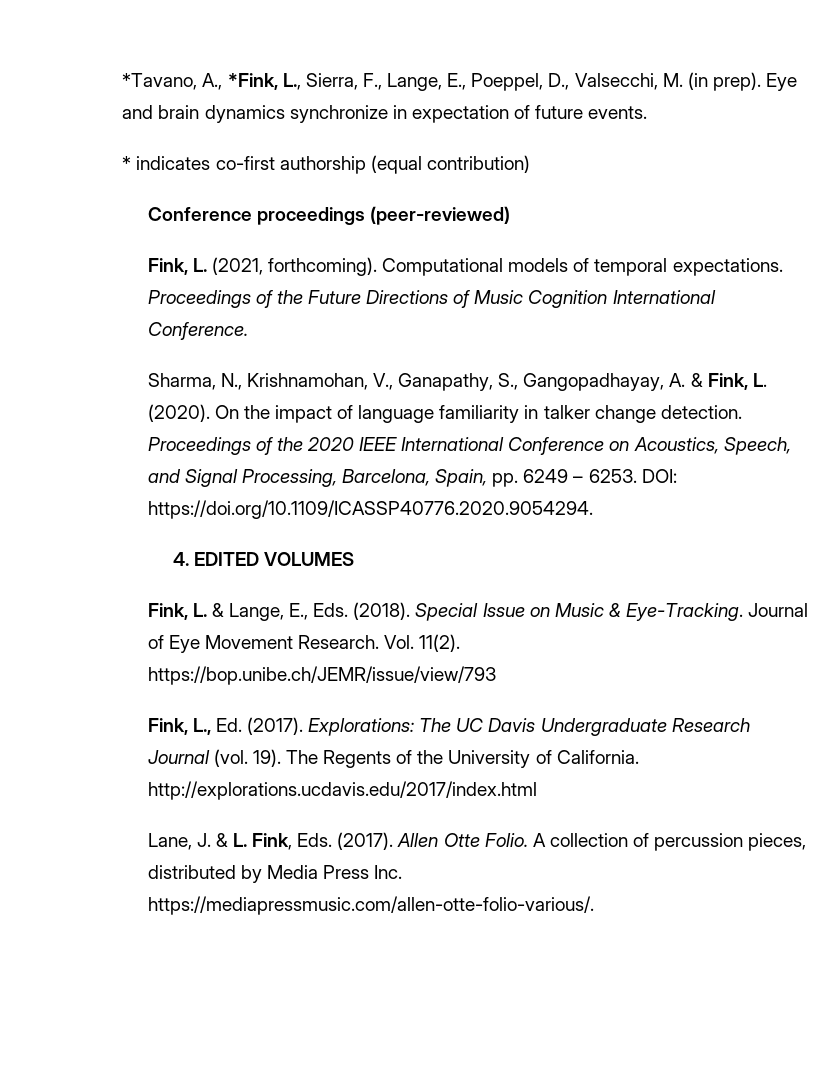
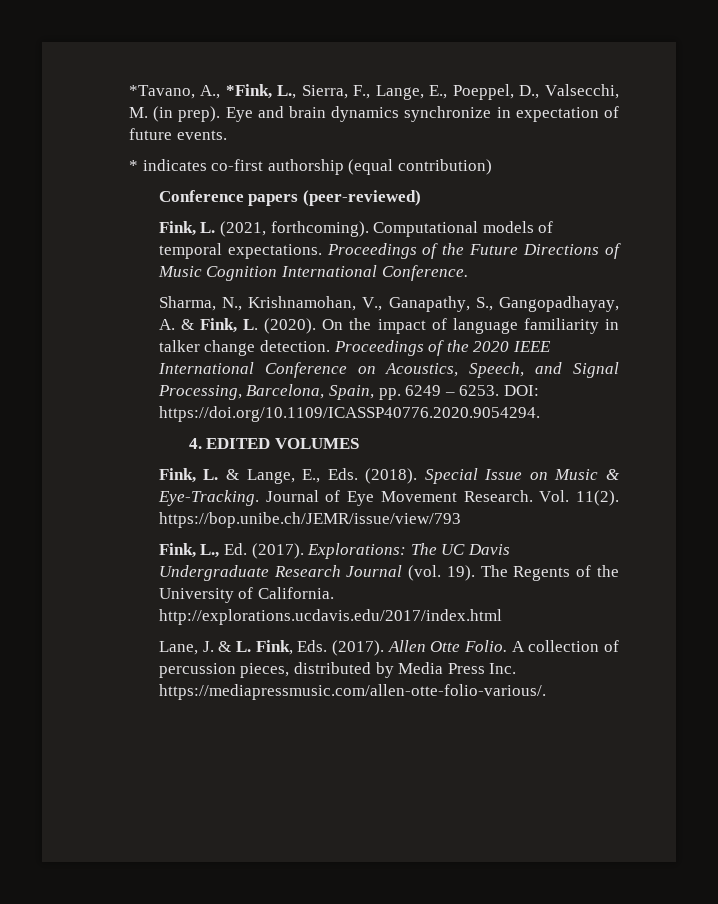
- Conference proceedings (peer-reviewed)
+ Conference papers (peer-reviewed)

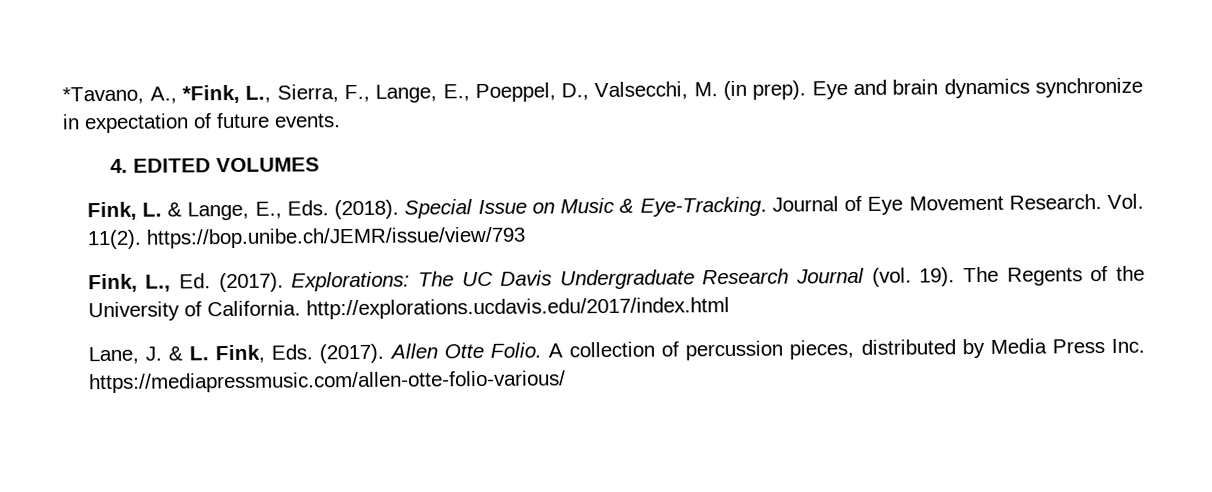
- * indicates co-first authorship (equal contribution)
- Conference papers (peer-reviewed)
- Fink, L. (2021, forthcoming). Computational models of temporal expectations. Proceedings of the Future Directions of Music Cognition International Conference.
- Sharma, N., Krishnamohan, V., Ganapathy, S., Gangopadhayay, A. & Fink, L. (2020). On the impact of language familiarity in talker change detection. Proceedings of the 2020 IEEE International Conference on Acoustics, Speech, and Signal Processing, Barcelona, Spain, pp. 6249 – 6253. DOI: https://doi.org/10.1109/ICASSP40776.2020.9054294.
- A collection of percussion pieces, distributed by Media Press Inc. https://mediapressmusic.com/allen-otte-folio-various/.
+ A collection of percussion pieces, distributed by Media Press Inc. https://mediapressmusic.com/allen-otte-folio-various/

